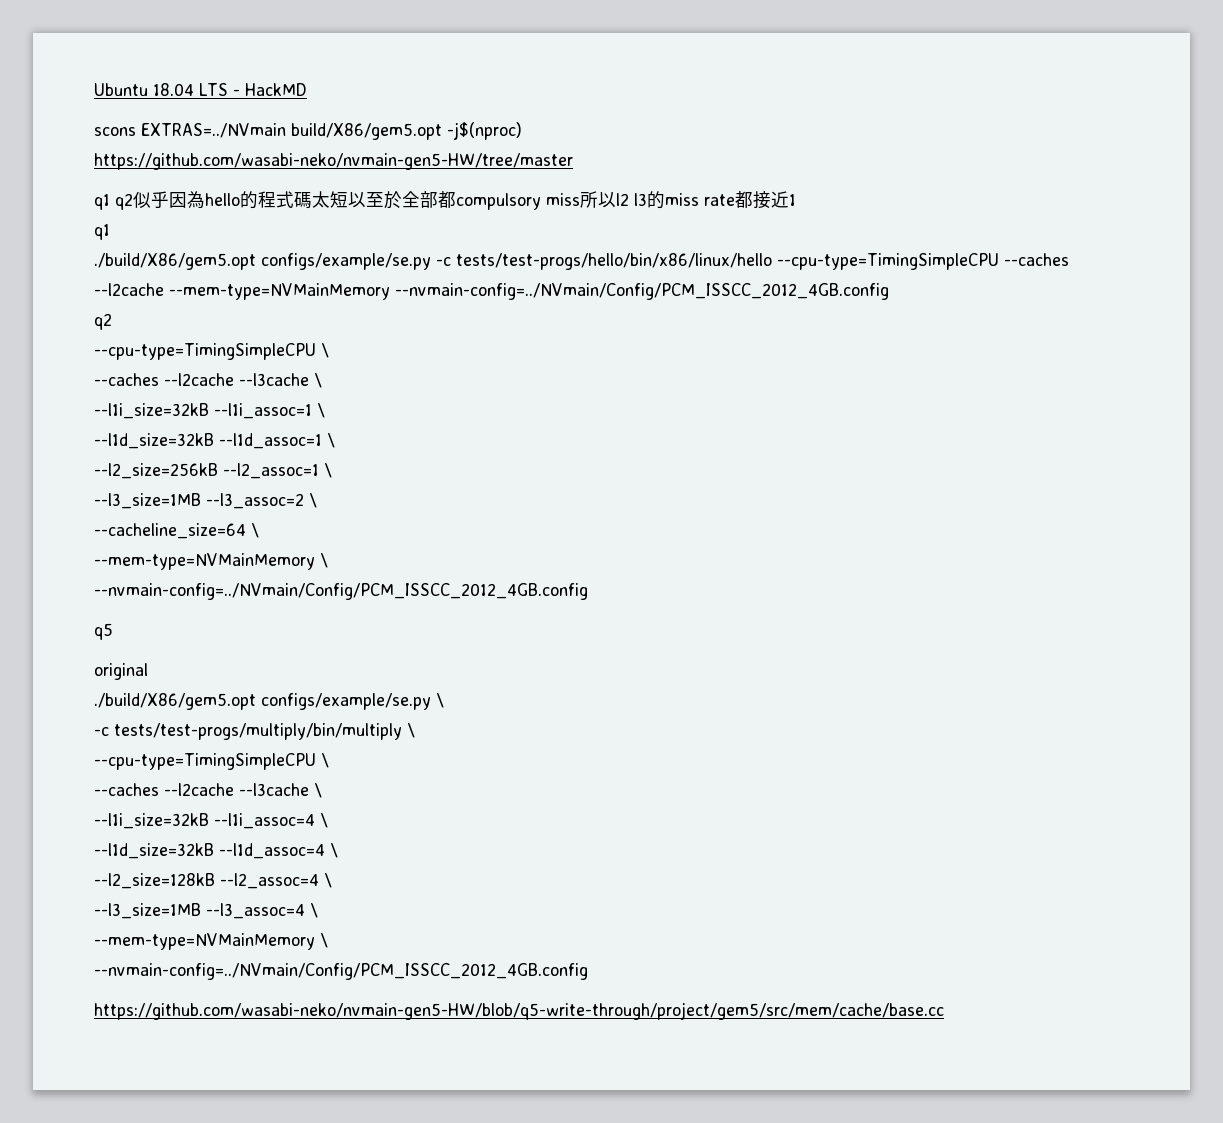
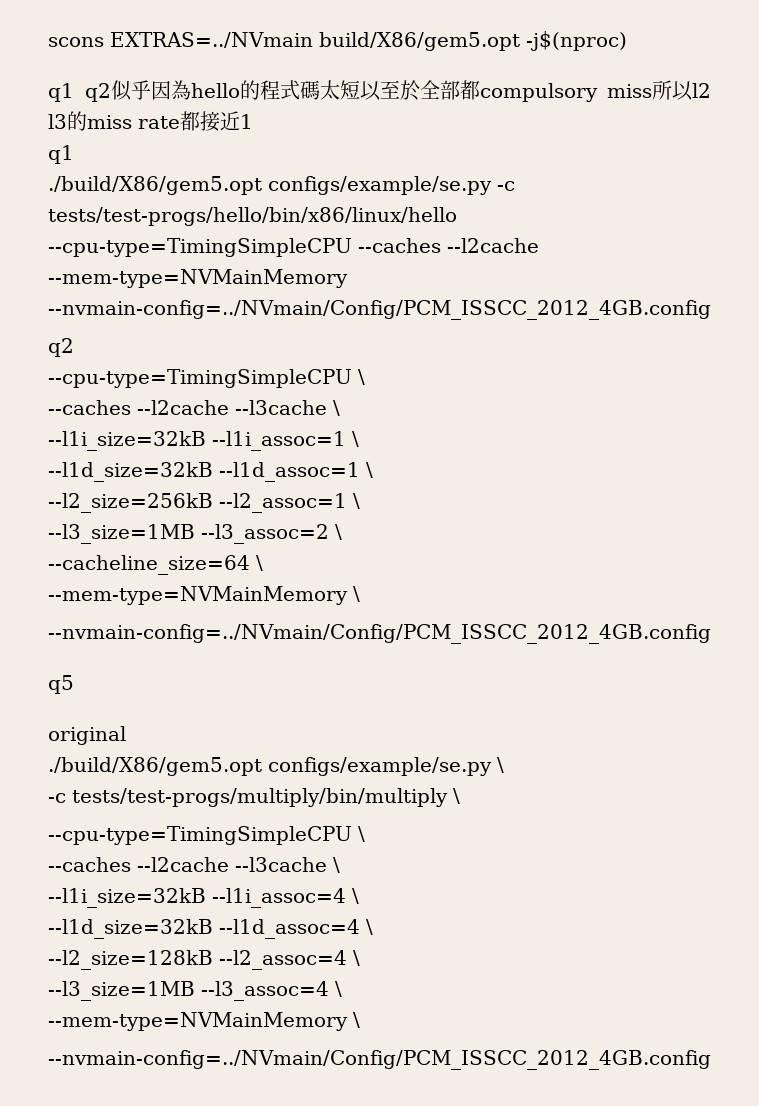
- Ubuntu 18.04 LTS - HackMD
- https://github.com/wasabi-neko/nvmain-gen5-HW/tree/master
- https://github.com/wasabi-neko/nvmain-gen5-HW/blob/q5-write-through/project/gem5/src/mem/cache/base.cc

